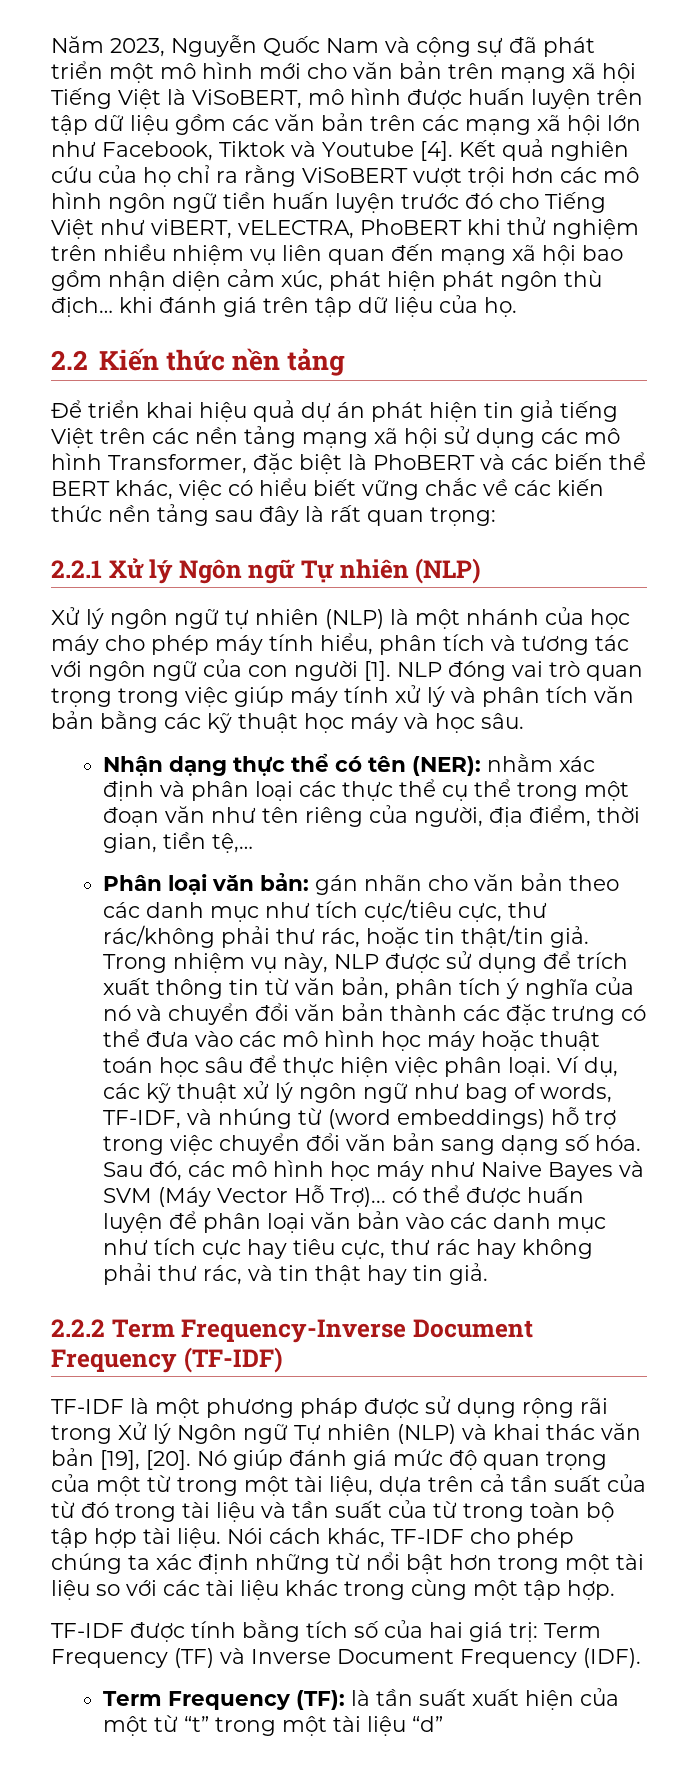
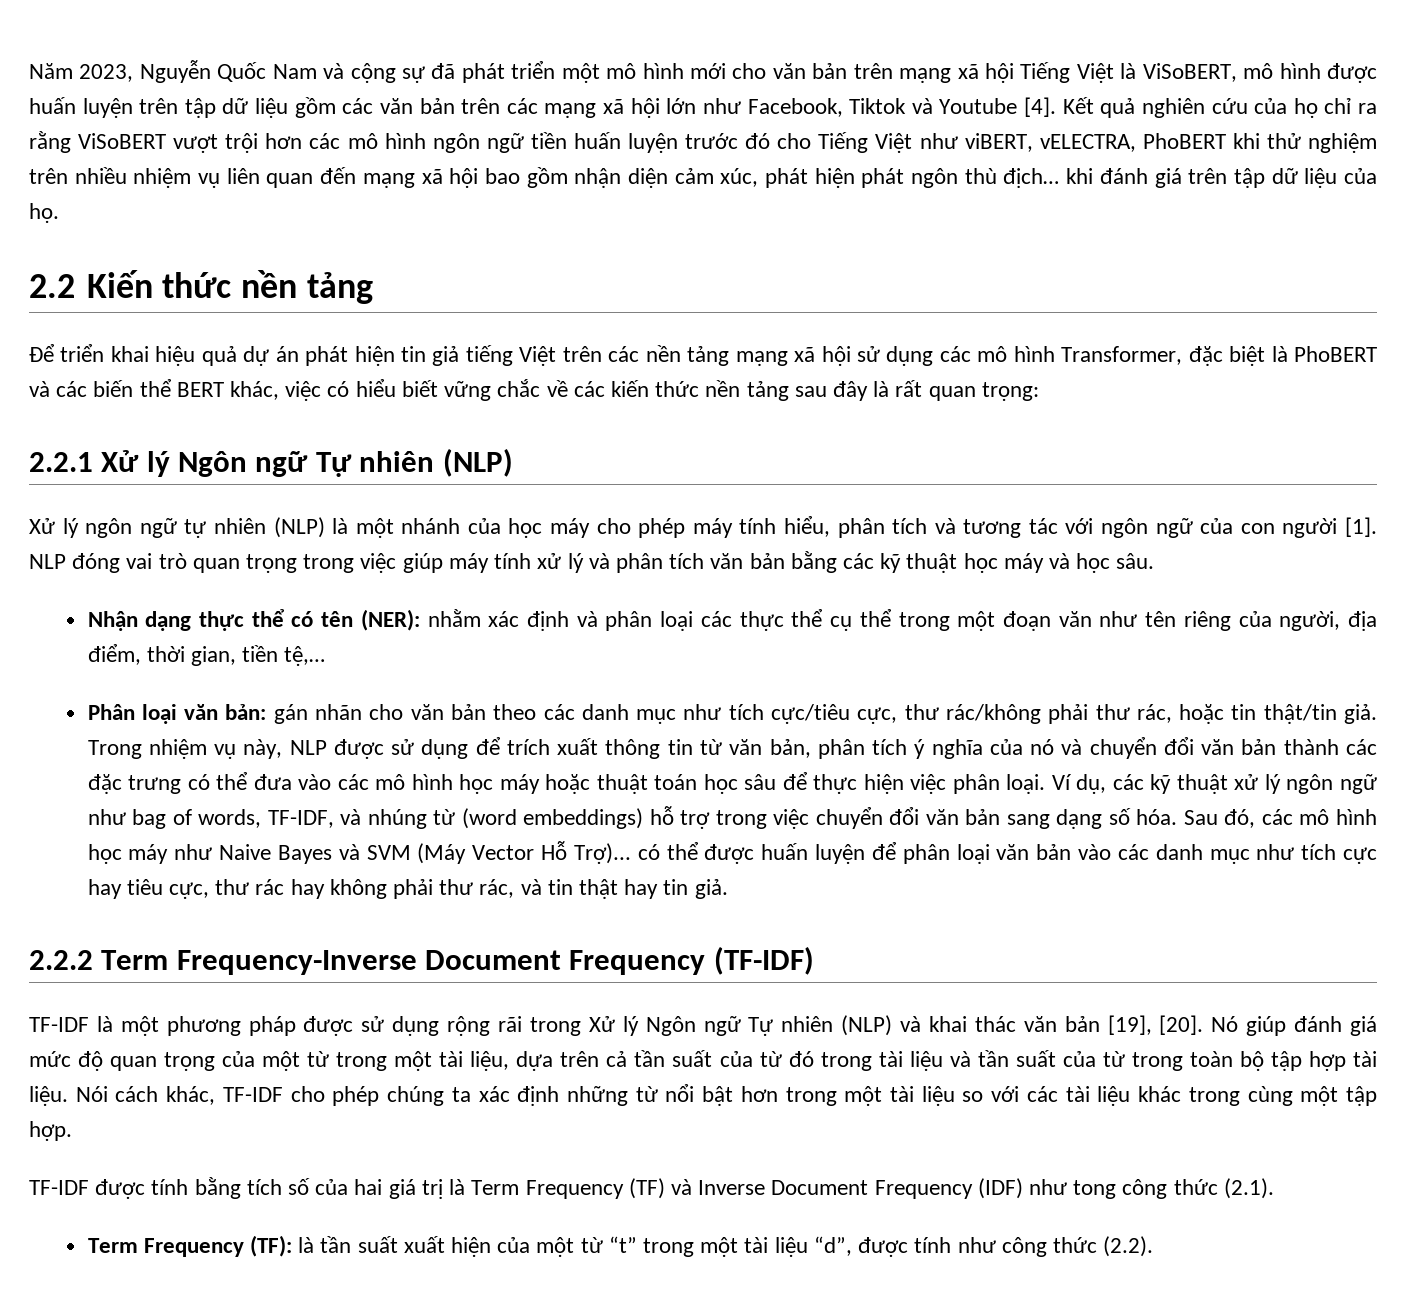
- TF-IDF được tính bằng tích số của hai giá trị: Term Frequency (TF) và Inverse Document Frequency (IDF).
+ TF-IDF được tính bằng tích số của hai giá trị là Term Frequency (TF) và Inverse Document Frequency (IDF) như tong công thức (2.1).
- Term Frequency (TF): là tần suất xuất hiện của một từ “t” trong một tài liệu “d”
+ Term Frequency (TF): là tần suất xuất hiện của một từ “t” trong một tài liệu “d”, được tính như công thức (2.2).

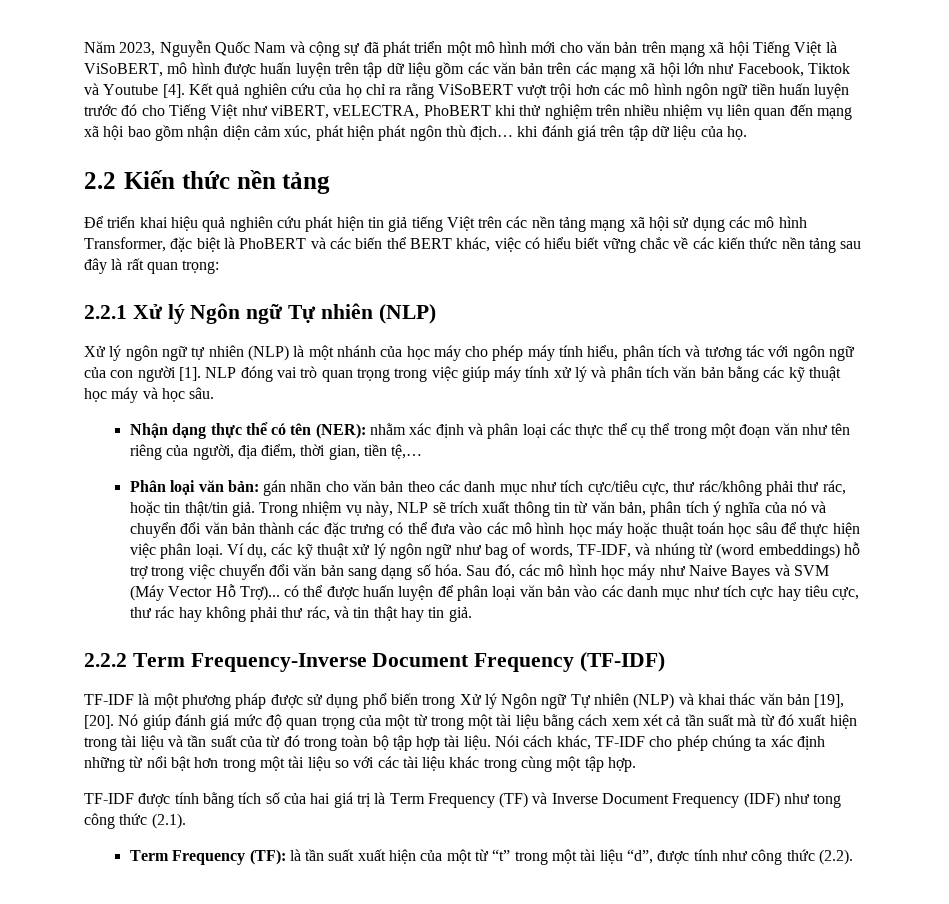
- Để triển khai hiệu quả dự án phát hiện tin giả tiếng Việt trên các nền tảng mạng xã hội sử dụng các mô hình Transformer, đặc biệt là PhoBERT và các biến thể BERT khác, việc có hiểu biết vững chắc về các kiến thức nền tảng sau đây là rất quan trọng:
+ Để triển khai hiệu quả nghiên cứu phát hiện tin giả tiếng Việt trên các nền tảng mạng xã hội sử dụng các mô hình Transformer, đặc biệt là PhoBERT và các biến thể BERT khác, việc có hiểu biết vững chắc về các kiến thức nền tảng sau đây là rất quan trọng:
- Trong nhiệm vụ này, NLP được sử dụng để trích xuất thông tin từ văn bản, phân tích ý nghĩa của nó và chuyển đổi văn bản thành các đặc trưng có thể đưa vào các mô hình học máy hoặc thuật toán học sâu để thực hiện việc phân loại.
+ Trong nhiệm vụ này, NLP sẽ trích xuất thông tin từ văn bản, phân tích ý nghĩa của nó và chuyển đổi văn bản thành các đặc trưng có thể đưa vào các mô hình học máy hoặc thuật toán học sâu để thực hiện việc phân loại.
- TF-IDF là một phương pháp được sử dụng rộng rãi trong Xử lý Ngôn ngữ Tự nhiên (NLP) và khai thác văn bản [19], [20].
+ TF-IDF là một phương pháp được sử dụng phổ biến trong Xử lý Ngôn ngữ Tự nhiên (NLP) và khai thác văn bản [19], [20].
- Nó giúp đánh giá mức độ quan trọng của một từ trong một tài liệu, dựa trên cả tần suất của từ đó trong tài liệu và tần suất của từ trong toàn bộ tập hợp tài liệu.
+ Nó giúp đánh giá mức độ quan trọng của một từ trong một tài liệu bằng cách xem xét cả tần suất mà từ đó xuất hiện trong tài liệu và tần suất của từ đó trong toàn bộ tập hợp tài liệu.

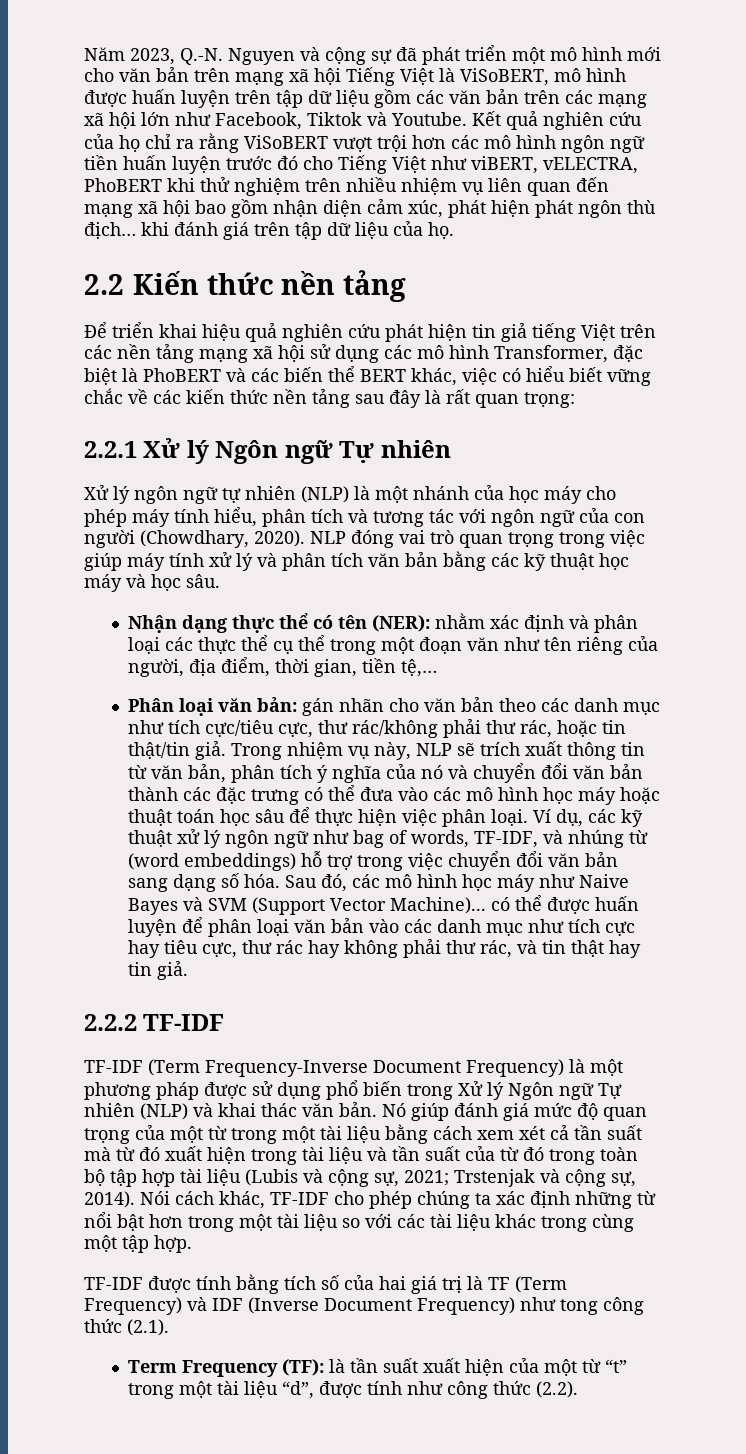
- Năm 2023, Nguyễn Quốc Nam và cộng sự đã phát triển một mô hình mới cho văn bản trên mạng xã hội Tiếng Việt là ViSoBERT, mô hình được huấn luyện trên tập dữ liệu gồm các văn bản trên các mạng xã hội lớn như Facebook, Tiktok và Youtube [4].
+ Năm 2023, Q.-N. Nguyen và cộng sự đã phát triển một mô hình mới cho văn bản trên mạng xã hội Tiếng Việt là ViSoBERT, mô hình được huấn luyện trên tập dữ liệu gồm các văn bản trên các mạng xã hội lớn như Facebook, Tiktok và Youtube.
- 2.2.1 Xử lý Ngôn ngữ Tự nhiên (NLP)
+ 2.2.1 Xử lý Ngôn ngữ Tự nhiên
- Xử lý ngôn ngữ tự nhiên (NLP) là một nhánh của học máy cho phép máy tính hiểu, phân tích và tương tác với ngôn ngữ của con người [1].
+ Xử lý ngôn ngữ tự nhiên (NLP) là một nhánh của học máy cho phép máy tính hiểu, phân tích và tương tác với ngôn ngữ của con người (Chowdhary, 2020).
- Sau đó, các mô hình học máy như Naive Bayes và SVM (Máy Vector Hỗ Trợ)... có thể được huấn luyện để phân loại văn bản vào các danh mục như tích cực hay tiêu cực, thư rác hay không phải thư rác, và tin thật hay tin giả.
+ Sau đó, các mô hình học máy như Naive Bayes và SVM (Support Vector Machine)... có thể được huấn luyện để phân loại văn bản vào các danh mục như tích cực hay tiêu cực, thư rác hay không phải thư rác, và tin thật hay tin giả.
- 2.2.2 Term Frequency-Inverse Document Frequency (TF-IDF)
- TF-IDF là một phương pháp được sử dụng phổ biến trong Xử lý Ngôn ngữ Tự nhiên (NLP) và khai thác văn bản [19], [20].
+ 2.2.2 TF-IDF
+ TF-IDF (Term Frequency-Inverse Document Frequency) là một phương pháp được sử dụng phổ biến trong Xử lý Ngôn ngữ Tự nhiên (NLP) và khai thác văn bản.
- Nó giúp đánh giá mức độ quan trọng của một từ trong một tài liệu bằng cách xem xét cả tần suất mà từ đó xuất hiện trong tài liệu và tần suất của từ đó trong toàn bộ tập hợp tài liệu.
+ Nó giúp đánh giá mức độ quan trọng của một từ trong một tài liệu bằng cách xem xét cả tần suất mà từ đó xuất hiện trong tài liệu và tần suất của từ đó trong toàn bộ tập hợp tài liệu (Lubis và cộng sự, 2021; Trstenjak và cộng sự, 2014).
- TF-IDF được tính bằng tích số của hai giá trị là Term Frequency (TF) và Inverse Document Frequency (IDF) như tong công thức (2.1).
+ TF-IDF được tính bằng tích số của hai giá trị là TF (Term Frequency) và IDF (Inverse Document Frequency) như tong công thức (2.1).

